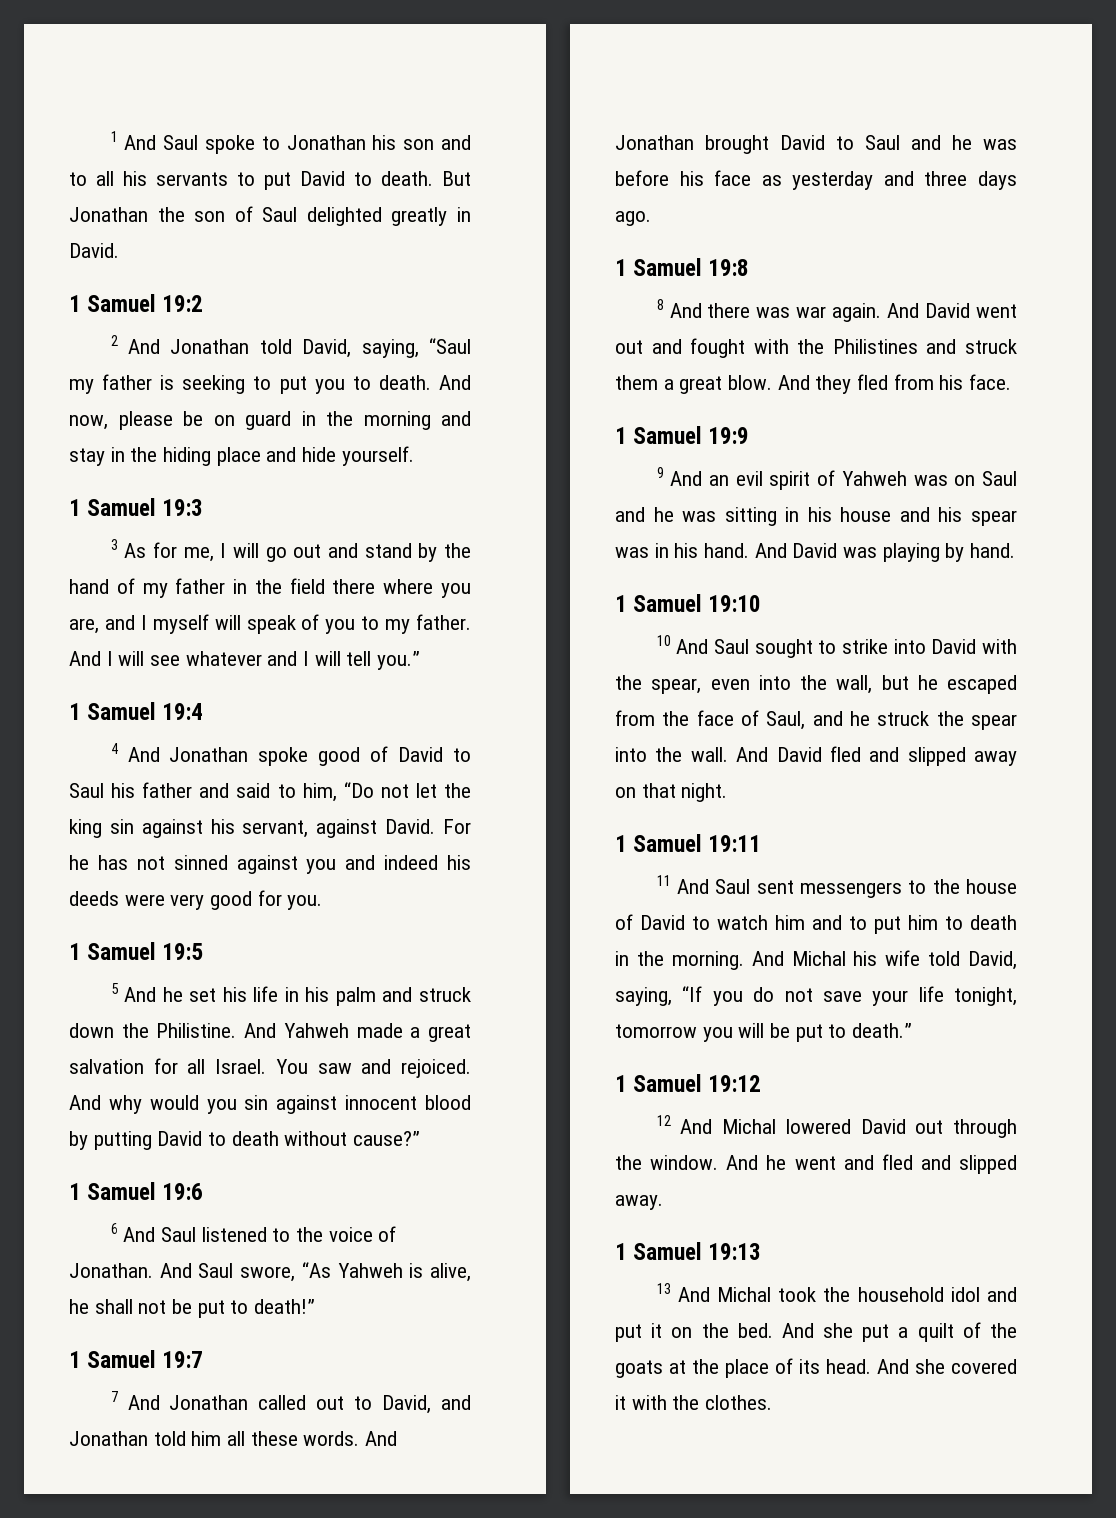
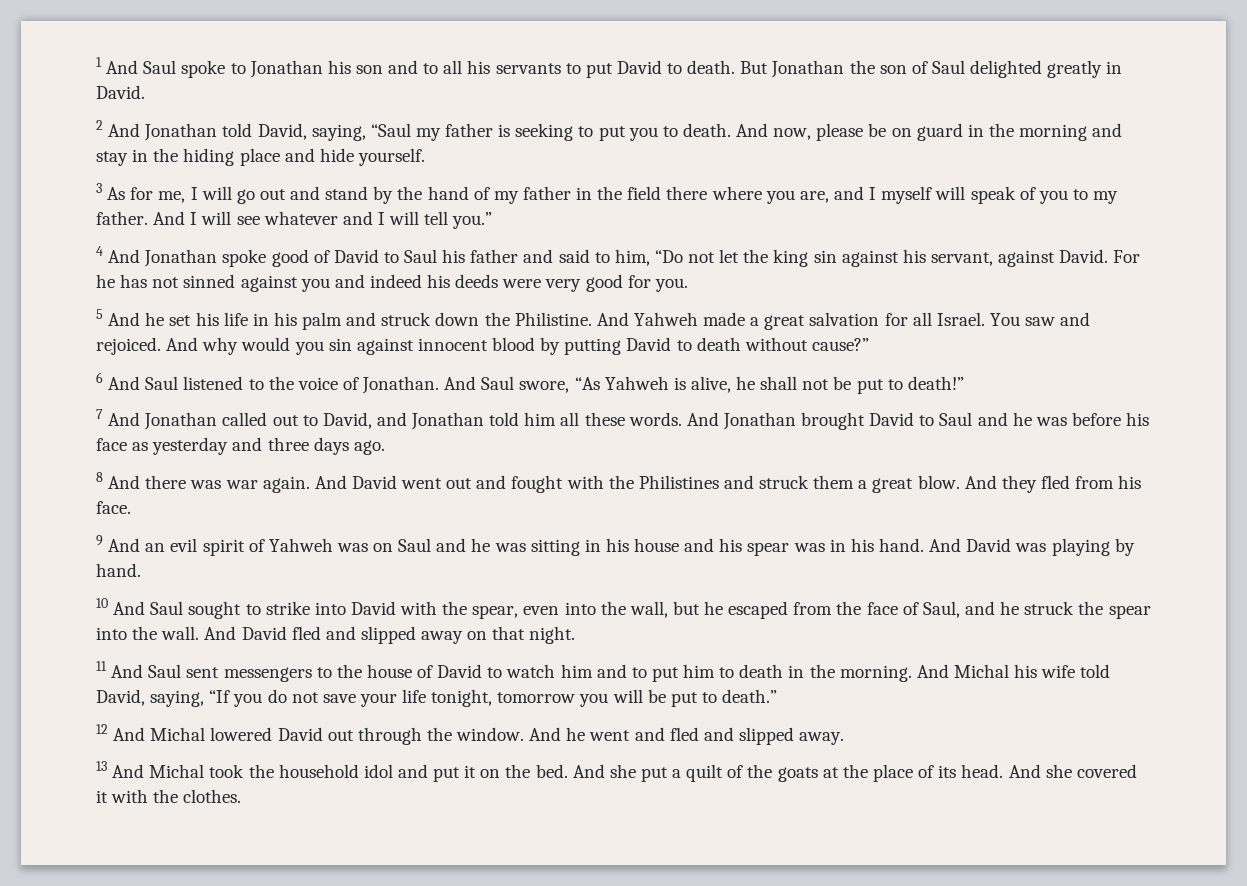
- 1 Samuel 19:2
- 1 Samuel 19:3
- 1 Samuel 19:4
- 1 Samuel 19:5
- 1 Samuel 19:6
- 1 Samuel 19:7
- 1 Samuel 19:8
- 1 Samuel 19:9
- 1 Samuel 19:10
- 1 Samuel 19:11
- 1 Samuel 19:12
- 1 Samuel 19:13

